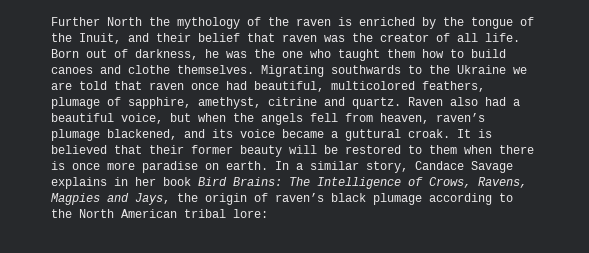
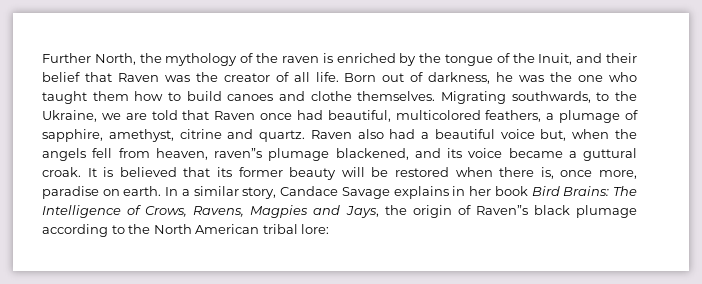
- Further North the mythology of the raven is enriched by the tongue of the Inuit, and their belief that raven was the creator of all life.
+ Further North, the mythology of the raven is enriched by the tongue of the Inuit, and their belief that Raven was the creator of all life.
- Migrating southwards to the Ukraine we are told that raven once had beautiful, multicolored feathers, plumage of sapphire, amethyst, citrine and quartz.
+ Migrating southwards, to the Ukraine, we are told that Raven once had beautiful, multicolored feathers, a plumage of sapphire, amethyst, citrine and quartz.
- Raven also had a beautiful voice, but when the angels fell from heaven, raven’s plumage blackened, and its voice became a guttural croak.
+ Raven also had a beautiful voice but, when the angels fell from heaven, raven”s plumage blackened, and its voice became a guttural croak.
- It is believed that their former beauty will be restored to them when there is once more paradise on earth.
+ It is believed that its former beauty will be restored when there is, once more, paradise on earth.
- In a similar story, Candace Savage explains in her book Bird Brains: The Intelligence of Crows, Ravens, Magpies and Jays, the origin of raven’s black plumage according to the North American tribal lore:
+ In a similar story, Candace Savage explains in her book Bird Brains: The Intelligence of Crows, Ravens, Magpies and Jays, the origin of Raven”s black plumage according to the North American tribal lore:

